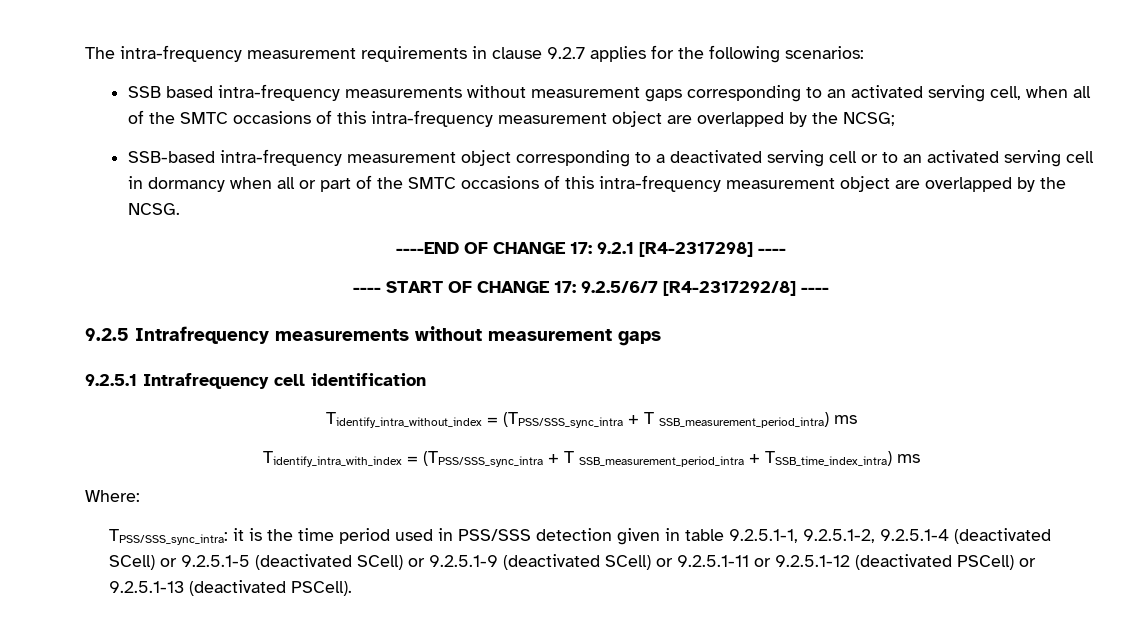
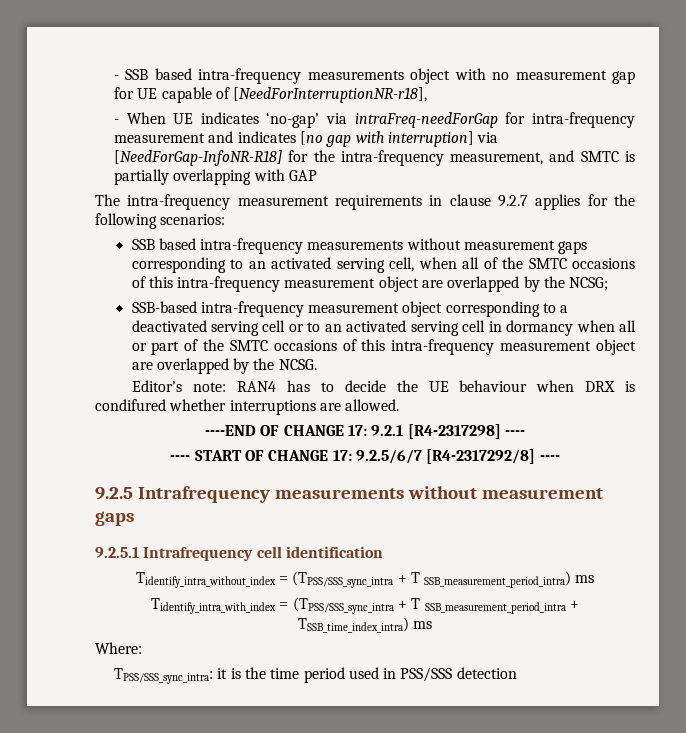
+ - SSB based intra-frequency measurements object with no measurement gap for UE capable of [NeedForInterruptionNR-r18],
+ - When UE indicates ‘no-gap’ via intraFreq-needForGap for intra-frequency measurement and indicates [no gap with interruption] via [NeedForGap-InfoNR-R18] for the intra-frequency measurement, and SMTC is partially overlapping with GAP
+ Editor’s note: RAN4 has to decide the UE behaviour when DRX is condifured whether interruptions are allowed.
- TPSS/SSS_sync_intra: it is the time period used in PSS/SSS detection given in table 9.2.5.1-1, 9.2.5.1-2, 9.2.5.1-4 (deactivated SCell) or 9.2.5.1-5 (deactivated SCell) or 9.2.5.1-9 (deactivated SCell) or 9.2.5.1-11 or 9.2.5.1-12 (deactivated PSCell) or 9.2.5.1-13 (deactivated PSCell).
+ TPSS/SSS_sync_intra: it is the time period used in PSS/SSS detection

